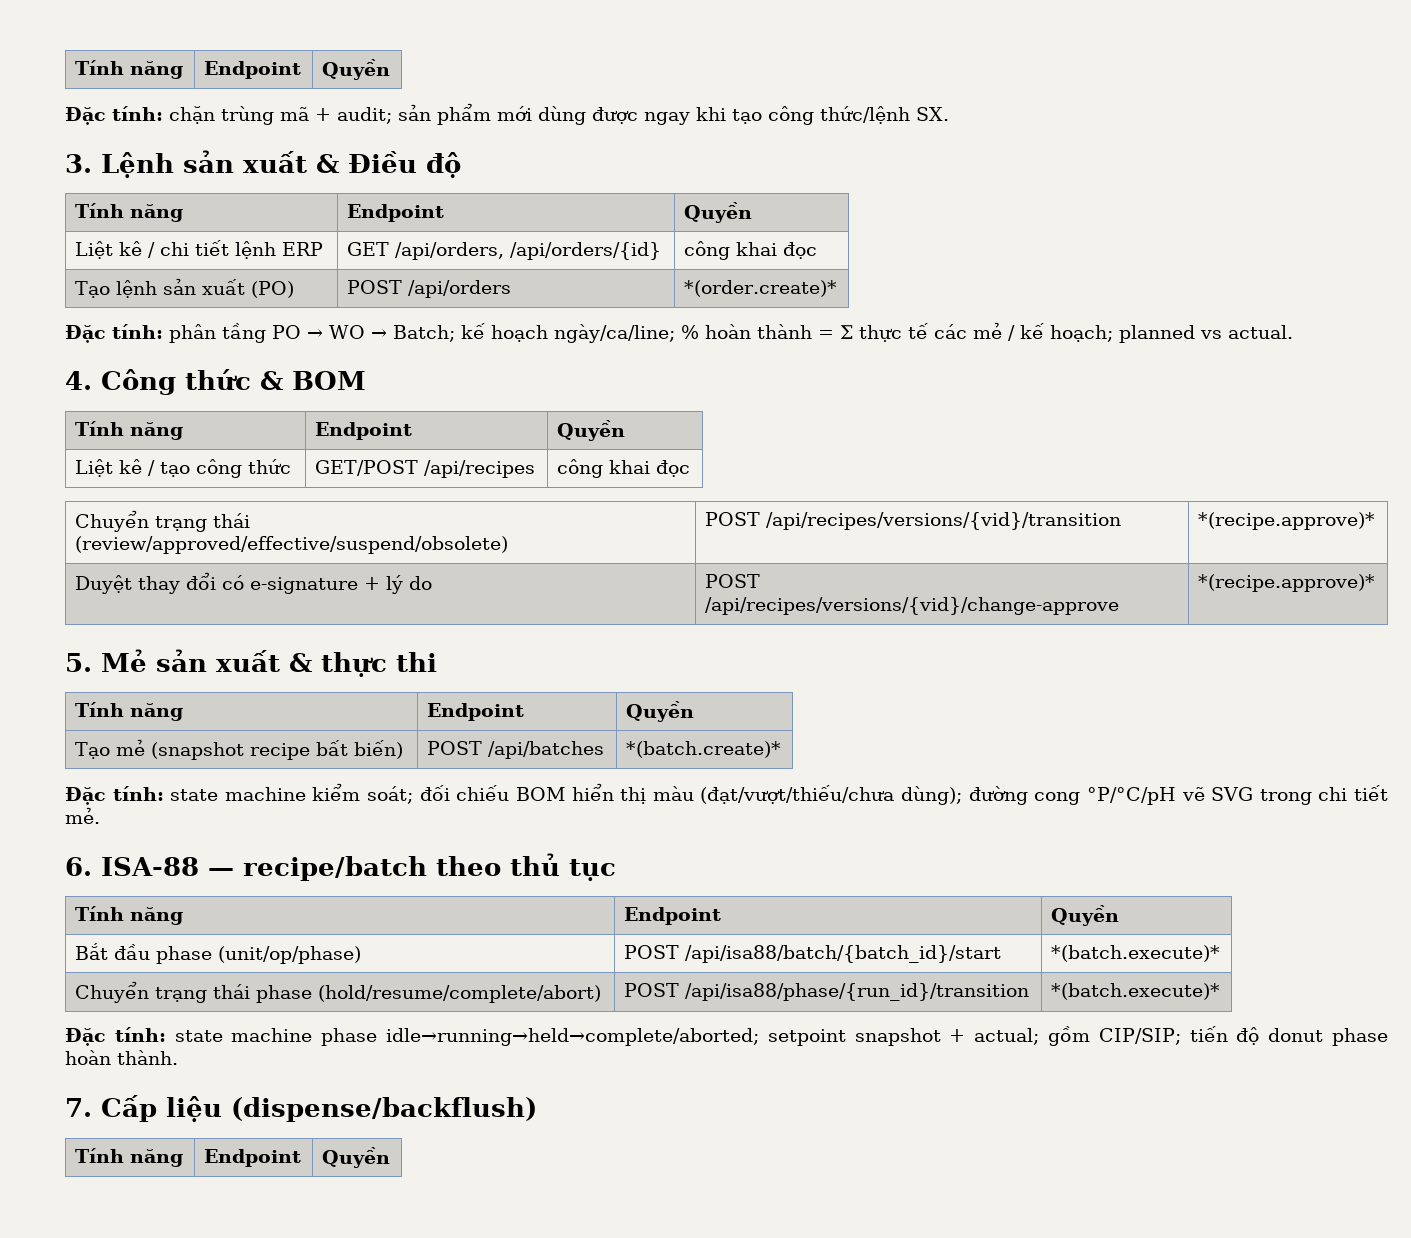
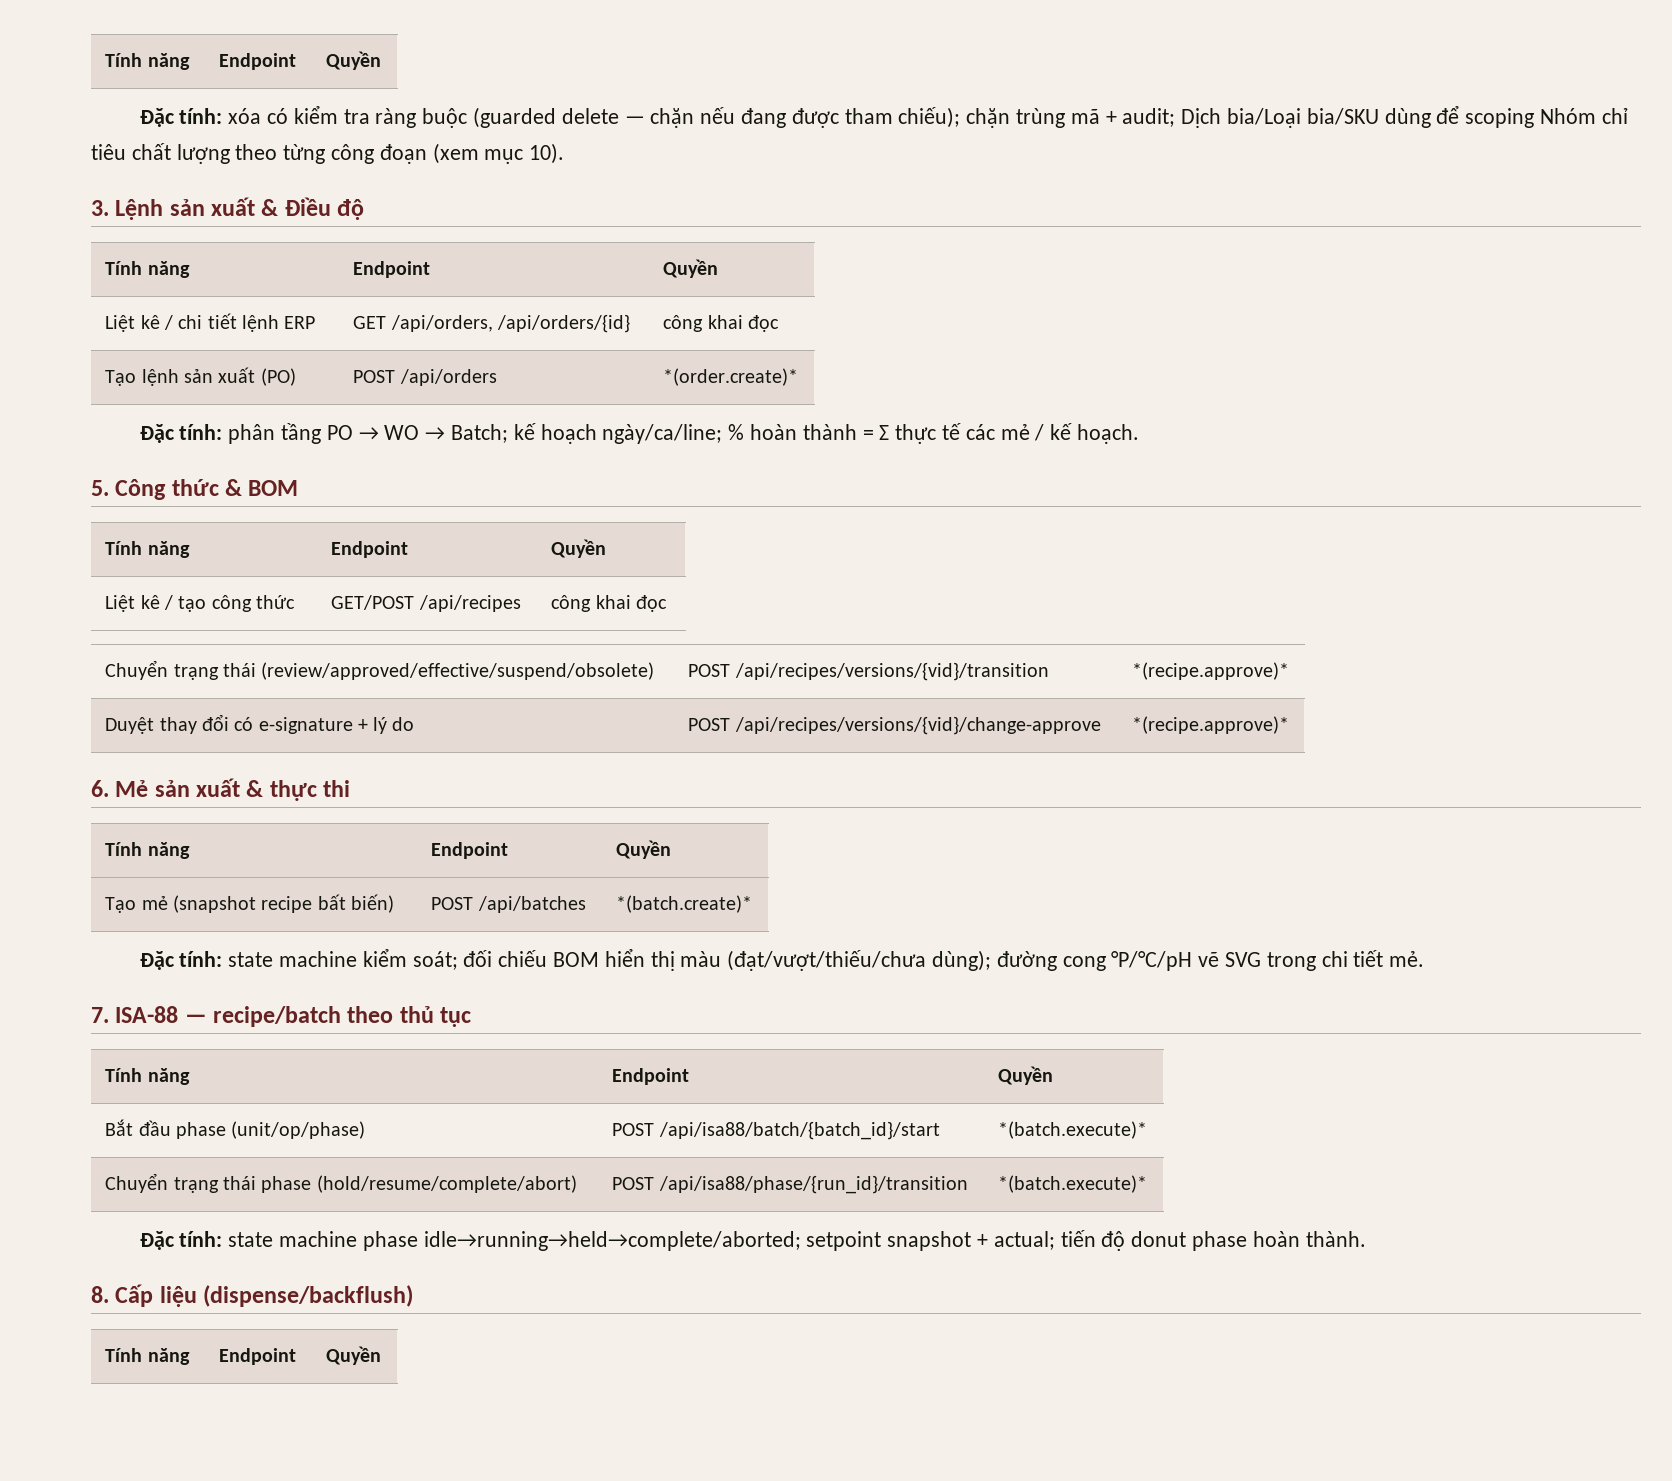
- Đặc tính: chặn trùng mã + audit; sản phẩm mới dùng được ngay khi tạo công thức/lệnh SX.
+ Đặc tính: xóa có kiểm tra ràng buộc (guarded delete — chặn nếu đang được tham chiếu); chặn trùng mã + audit; Dịch bia/Loại bia/SKU dùng để scoping Nhóm chỉ tiêu chất lượng theo từng công đoạn (xem mục 10).
- Đặc tính: phân tầng PO → WO → Batch; kế hoạch ngày/ca/line; % hoàn thành = Σ thực tế các mẻ / kế hoạch; planned vs actual.
- 4. Công thức & BOM
+ Đặc tính: phân tầng PO → WO → Batch; kế hoạch ngày/ca/line; % hoàn thành = Σ thực tế các mẻ / kế hoạch.
+ 5. Công thức & BOM
- 5. Mẻ sản xuất & thực thi
+ 6. Mẻ sản xuất & thực thi
- 6. ISA-88 — recipe/batch theo thủ tục
+ 7. ISA-88 — recipe/batch theo thủ tục
- Đặc tính: state machine phase idle→running→held→complete/aborted; setpoint snapshot + actual; gồm CIP/SIP; tiến độ donut phase hoàn thành.
+ Đặc tính: state machine phase idle→running→held→complete/aborted; setpoint snapshot + actual; tiến độ donut phase hoàn thành.
- 7. Cấp liệu (dispense/backflush)
+ 8. Cấp liệu (dispense/backflush)

